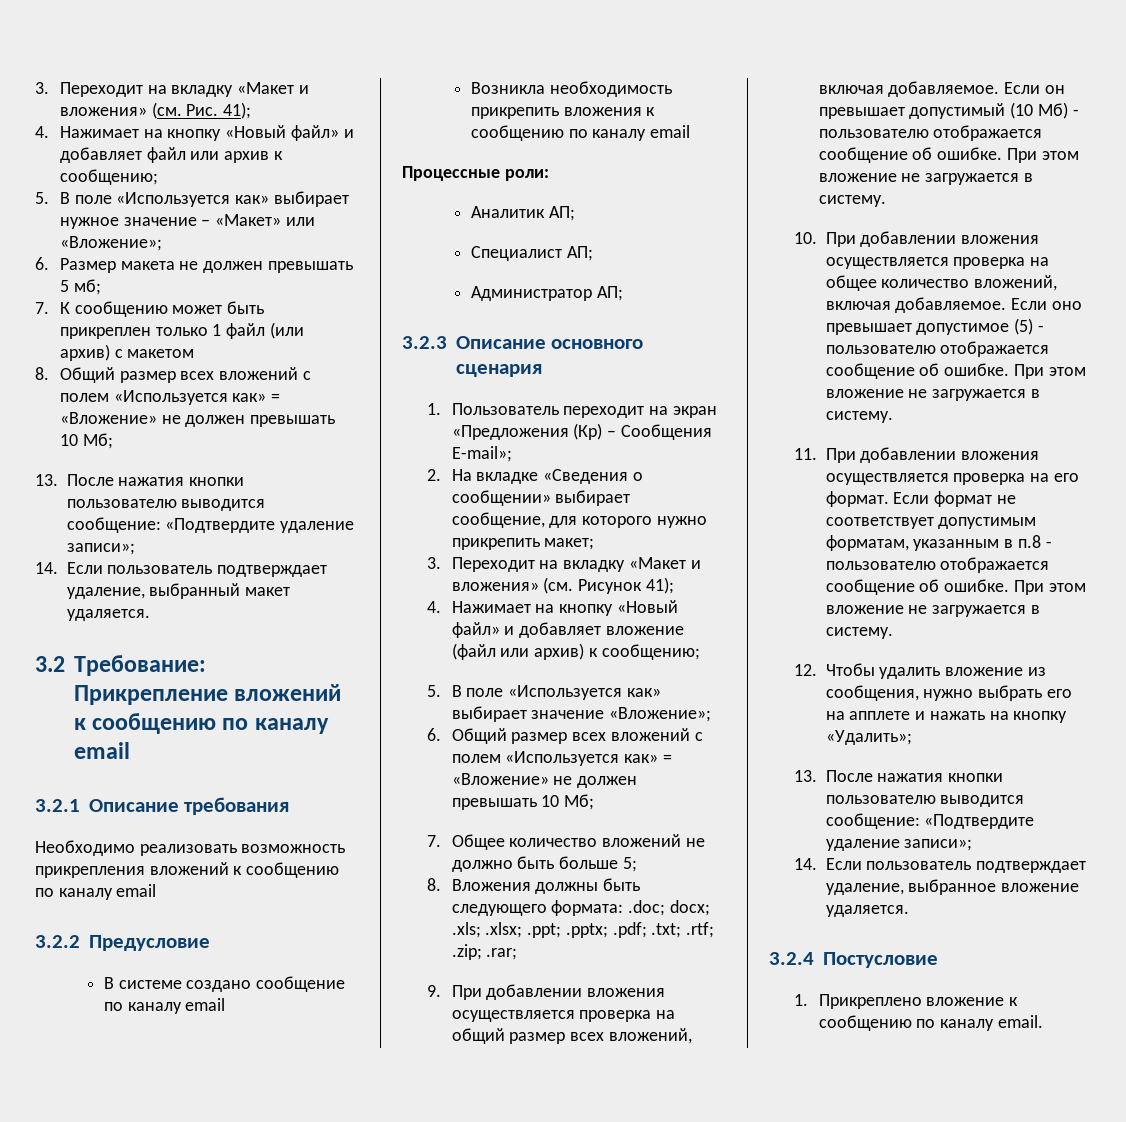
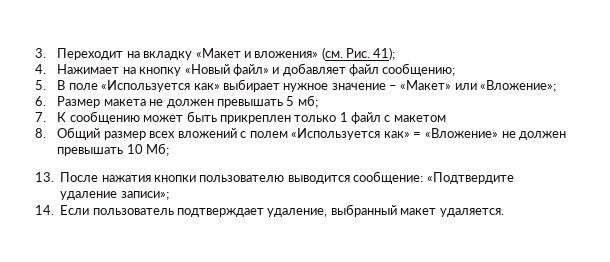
- 4. Нажимает на кнопку «Новый файл» и добавляет файл или архив к сообщению;
+ 4. Нажимает на кнопку «Новый файл» и добавляет файл сообщению;
- 7. К сообщению может быть прикреплен только 1 файл (или архив) с макетом
+ 7. К сообщению может быть прикреплен только 1 файл с макетом
- 3.2 Требование: Прикрепление вложений к сообщению по каналу email
- 3.2.1 Описание требования
- Необходимо реализовать возможность прикрепления вложений к сообщению по каналу email
- 3.2.2 Предусловие
- В системе создано сообщение по каналу email
- Возникла необходимость прикрепить вложения к сообщению по каналу email
- Процессные роли:
- Аналитик АП;
- Специалист АП;
- Администратор АП;
- 3.2.3 Описание основного сценария
- 1. Пользователь переходит на экран «Предложения (Кр) – Сообщения E-mail»;
- 2. На вкладке «Сведения о сообщении» выбирает сообщение, для которого нужно прикрепить макет;
- 3. Переходит на вкладку «Макет и вложения» (см. Рисунок 41);
- 4. Нажимает на кнопку «Новый файл» и добавляет вложение (файл или архив) к сообщению;
- 5. В поле «Используется как» выбирает значение «Вложение»;
- 6. Общий размер всех вложений с полем «Используется как» = «Вложение» не должен превышать 10 Мб;
- 7. Общее количество вложений не должно быть больше 5;
- 8. Вложения должны быть следующего формата: .doc; docx; .xls; .xlsx; .ppt; .pptx; .pdf; .txt; .rtf; .zip; .rar;
- 9. При добавлении вложения осуществляется проверка на общий размер всех вложений, включая добавляемое. Если он превышает допустимый (10 Мб) - пользователю отображается сообщение об ошибке. При этом вложение не загружается в систему.
- 10. При добавлении вложения осуществляется проверка на общее количество вложений, включая добавляемое. Если оно превышает допустимое (5) - пользователю отображается сообщение об ошибке. При этом вложение не загружается в систему.
- 11. При добавлении вложения осуществляется проверка на его формат. Если формат не соответствует допустимым форматам, указанным в п.8 - пользователю отображается сообщение об ошибке. При этом вложение не загружается в систему.
- 12. Чтобы удалить вложение из сообщения, нужно выбрать его на апплете и нажать на кнопку «Удалить»;
- 13. После нажатия кнопки пользователю выводится сообщение: «Подтвердите удаление записи»;
- 14. Если пользователь подтверждает удаление, выбранное вложение удаляется.
- 3.2.4 Постусловие
- 1. Прикреплено вложение к сообщению по каналу email.

